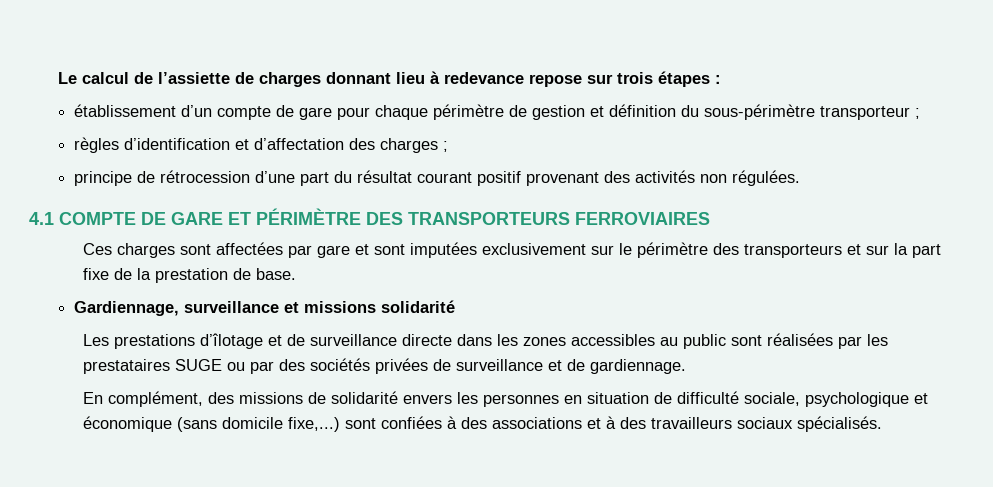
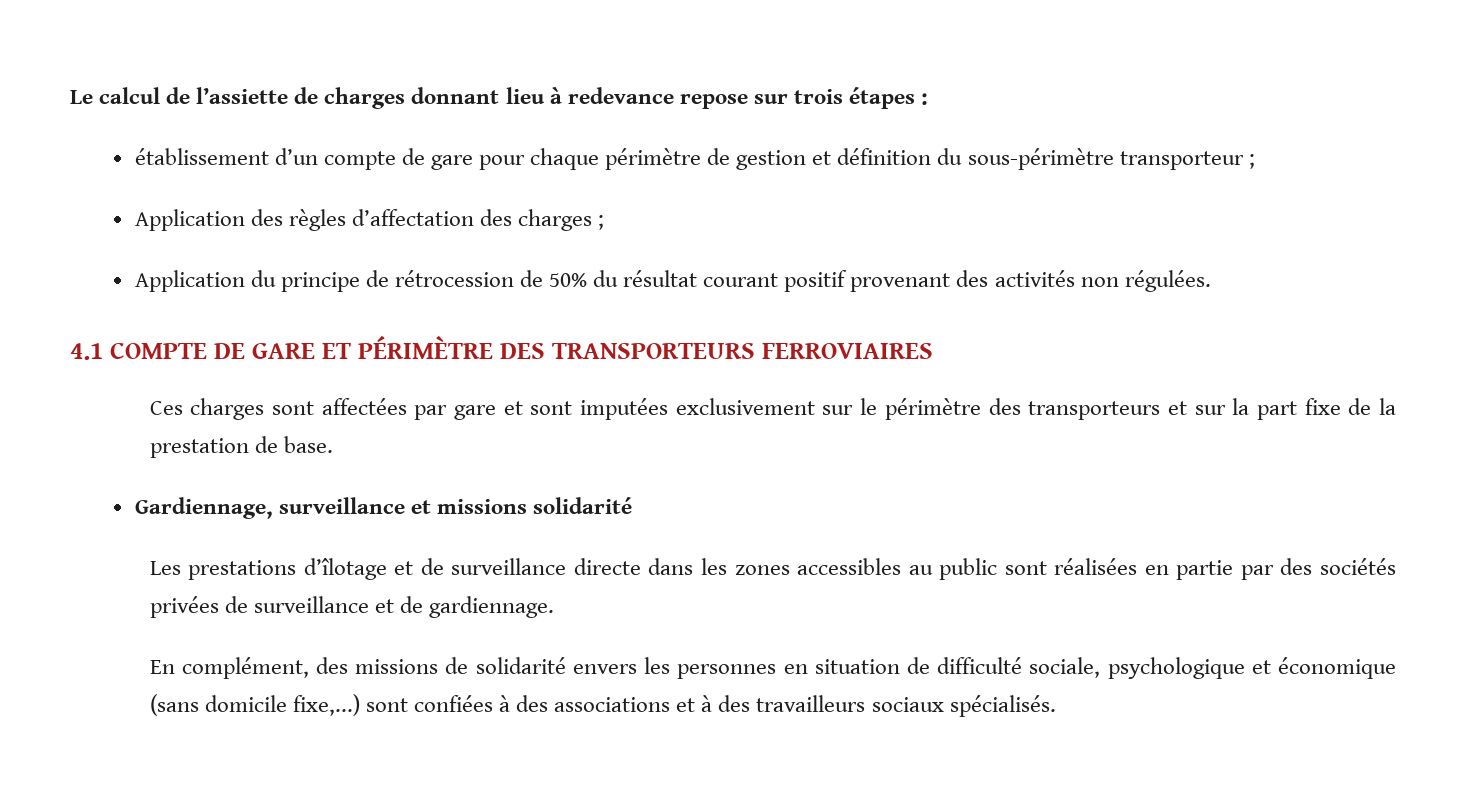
- règles d’identification et d’affectation des charges ;
+ Application des règles d’affectation des charges ;
- principe de rétrocession d’une part du résultat courant positif provenant des activités non régulées.
+ Application du principe de rétrocession de 50% du résultat courant positif provenant des activités non régulées.
- Les prestations d’îlotage et de surveillance directe dans les zones accessibles au public sont réalisées par les prestataires SUGE ou par des sociétés privées de surveillance et de gardiennage.
+ Les prestations d’îlotage et de surveillance directe dans les zones accessibles au public sont réalisées en partie par des sociétés privées de surveillance et de gardiennage.

